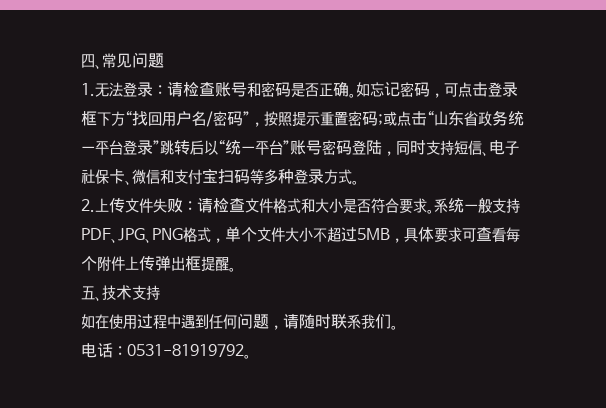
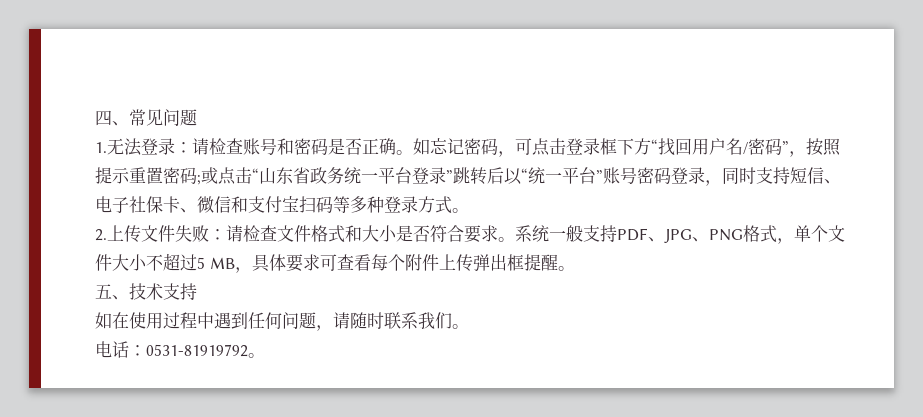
- 如忘记密码，可点击登录框下方“找回用户名/密码”，按照提示重置密码;或点击“山东省政务统一平台登录”跳转后以“统一平台”账号密码登陆，同时支持短信、电子社保卡、微信和支付宝扫码等多种登录方式。
+ 如忘记密码，可点击登录框下方“找回用户名/密码”，按照提示重置密码;或点击“山东省政务统一平台登录”跳转后以“统一平台”账号密码登录，同时支持短信、电子社保卡、微信和支付宝扫码等多种登录方式。
- 系统一般支持PDF、JPG、PNG格式，单个文件大小不超过5MB，具体要求可查看每个附件上传弹出框提醒。
+ 系统一般支持PDF、JPG、PNG格式，单个文件大小不超过5 MB，具体要求可查看每个附件上传弹出框提醒。

